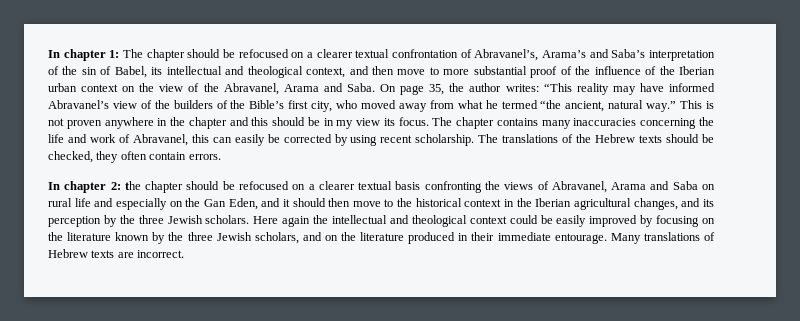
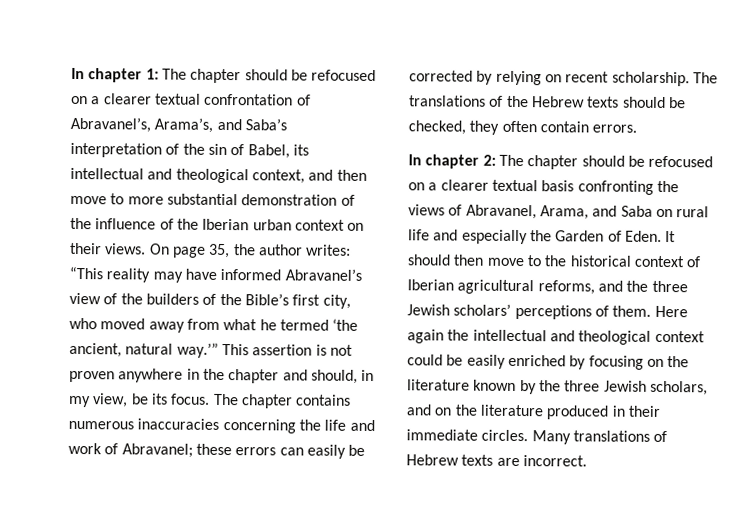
- In chapter 1: The chapter should be refocused on a clearer textual confrontation of Abravanel’s, Arama’s and Saba’s interpretation of the sin of Babel, its intellectual and theological context, and then move to more substantial proof of the influence of the Iberian urban context on the view of the Abravanel, Arama and Saba.
+ In chapter 1: The chapter should be refocused on a clearer textual confrontation of Abravanel’s, Arama’s, and Saba’s interpretation of the sin of Babel, its intellectual and theological context, and then move to more substantial demonstration of the influence of the Iberian urban context on their views.
- On page 35, the author writes: “This reality may have informed Abravanel’s view of the builders of the Bible’s first city, who moved away from what he termed “the ancient, natural way.” This is not proven anywhere in the chapter and this should be in my view its focus.
+ On page 35, the author writes: “This reality may have informed Abravanel’s view of the builders of the Bible’s first city, who moved away from what he termed ‘the ancient, natural way.’” This assertion is not proven anywhere in the chapter and should, in my view, be its focus.
- The chapter contains many inaccuracies concerning the life and work of Abravanel, this can easily be corrected by using recent scholarship.
+ The chapter contains numerous inaccuracies concerning the life and work of Abravanel; these errors can easily be corrected by relying on recent scholarship.
- In chapter 2: the chapter should be refocused on a clearer textual basis confronting the views of Abravanel, Arama and Saba on rural life and especially on the Gan Eden, and it should then move to the historical context in the Iberian agricultural changes, and its perception by the three Jewish scholars.
+ In chapter 2: The chapter should be refocused on a clearer textual basis confronting the views of Abravanel, Arama, and Saba on rural life and especially the Garden of Eden. It should then move to the historical context of Iberian agricultural reforms, and the three Jewish scholars’ perceptions of them.
- Here again the intellectual and theological context could be easily improved by focusing on the literature known by the three Jewish scholars, and on the literature produced in their immediate entourage.
+ Here again the intellectual and theological context could be easily enriched by focusing on the literature known by the three Jewish scholars, and on the literature produced in their immediate circles.

